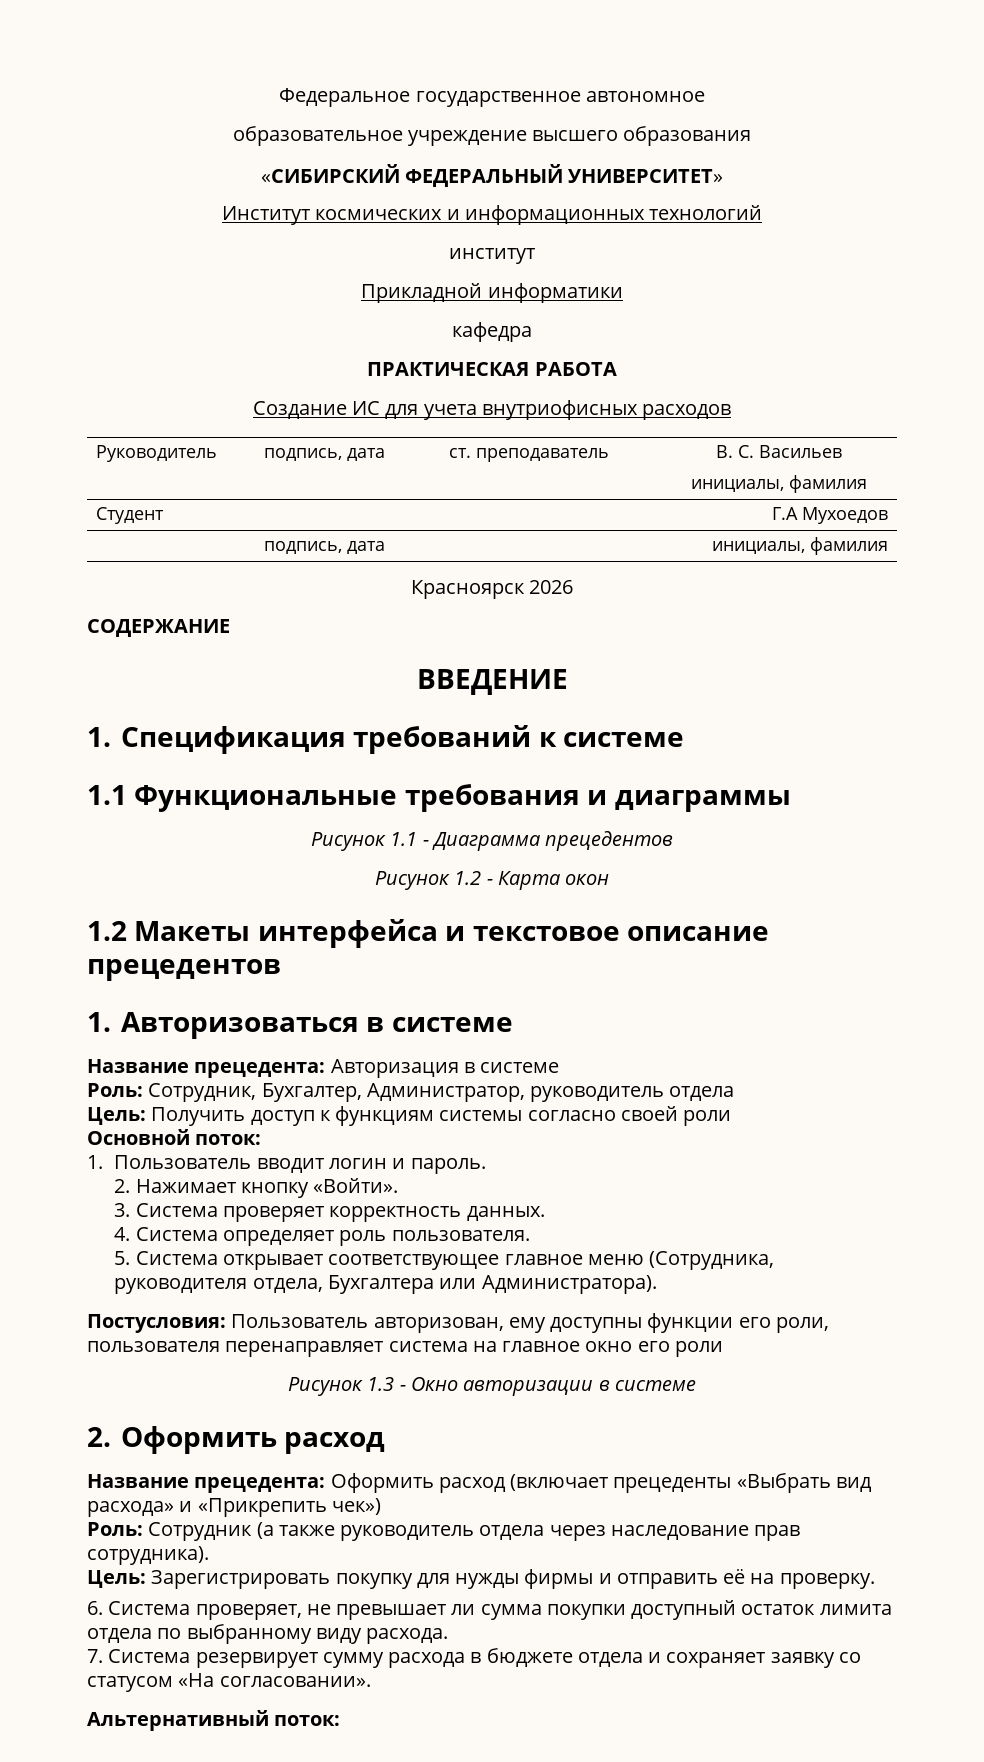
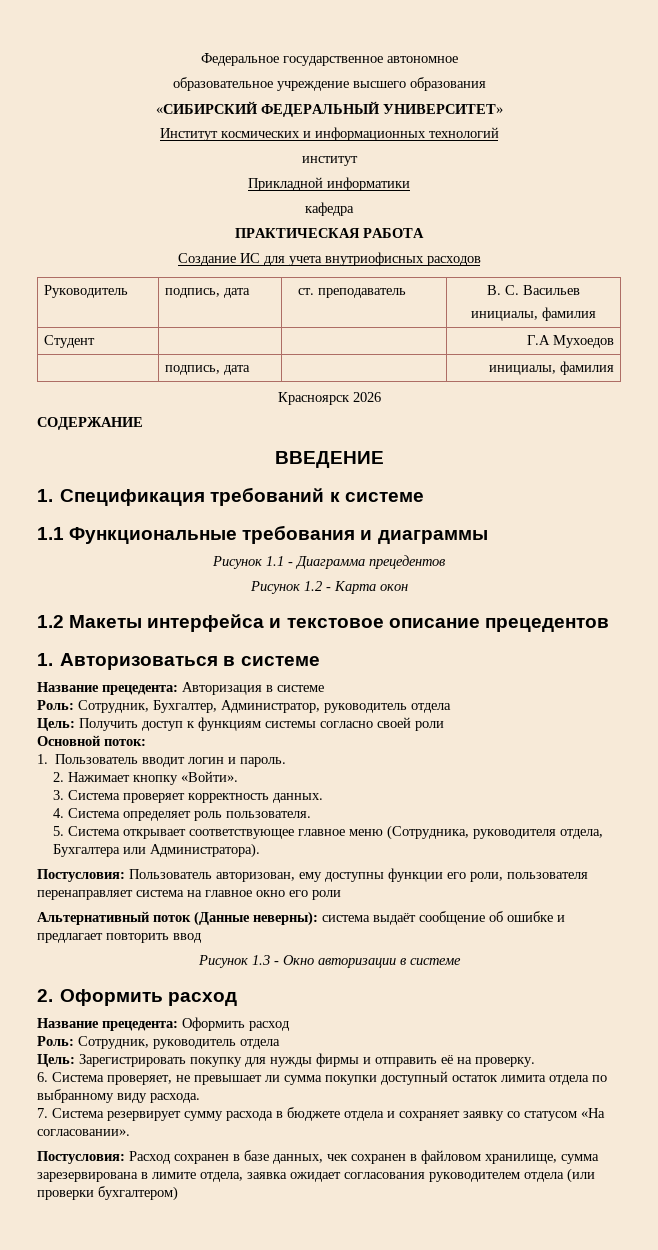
+ Альтернативный поток (Данные неверны): система выдаёт сообщение об ошибке и предлагает повторить ввод
- Название прецедента: Оформить расход (включает прецеденты «Выбрать вид расхода» и «Прикрепить чек»)
- Роль: Сотрудник (а также руководитель отдела через наследование прав сотрудника).
+ Название прецедента: Оформить расход
+ Роль: Сотрудник, руководитель отдела
- Альтернативный поток:
+ Постусловия: Расход сохранен в базе данных, чек сохранен в файловом хранилище, сумма зарезервирована в лимите отдела, заявка ожидает согласования руководителем отдела (или проверки бухгалтером)

